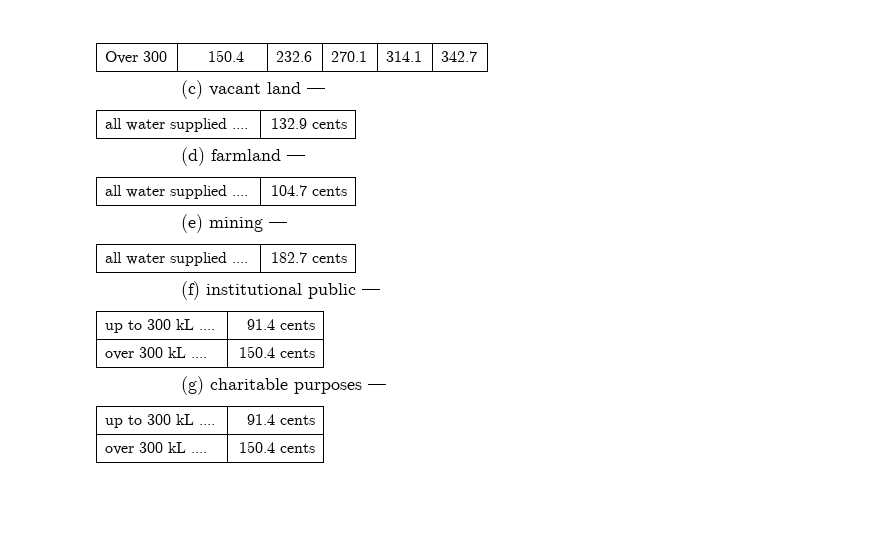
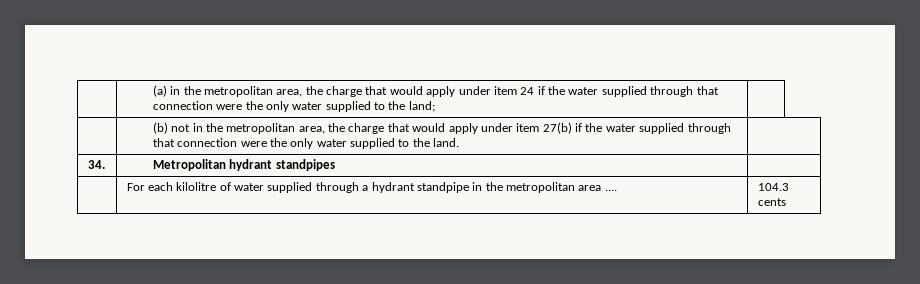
- Over 300 | 150.4 | 232.6 | 270.1 | 314.1 | 342.7
- (c) vacant land —
- all water supplied .... | 132.9 cents
- (d) farmland —
- all water supplied .... | 104.7 cents
- (e) mining —
- all water supplied .... | 182.7 cents
- (f) institutional public —
- up to 300 kL .... | 91.4 cents
- over 300 kL .... | 150.4 cents
- (g) charitable purposes —
- up to 300 kL .... | 91.4 cents
- over 300 kL .... | 150.4 cents
+ | (a) in the metropolitan area, the charge that would apply under item 24 if the water supplied through that connection were the only water supplied to the land; |
+ | (b) not in the metropolitan area, the charge that would apply under item 27(b) if the water supplied through that connection were the only water supplied to the land. |
+ 34. | Metropolitan hydrant standpipes |
+ | For each kilolitre of water supplied through a hydrant standpipe in the metropolitan area .... | 104.3 cents

